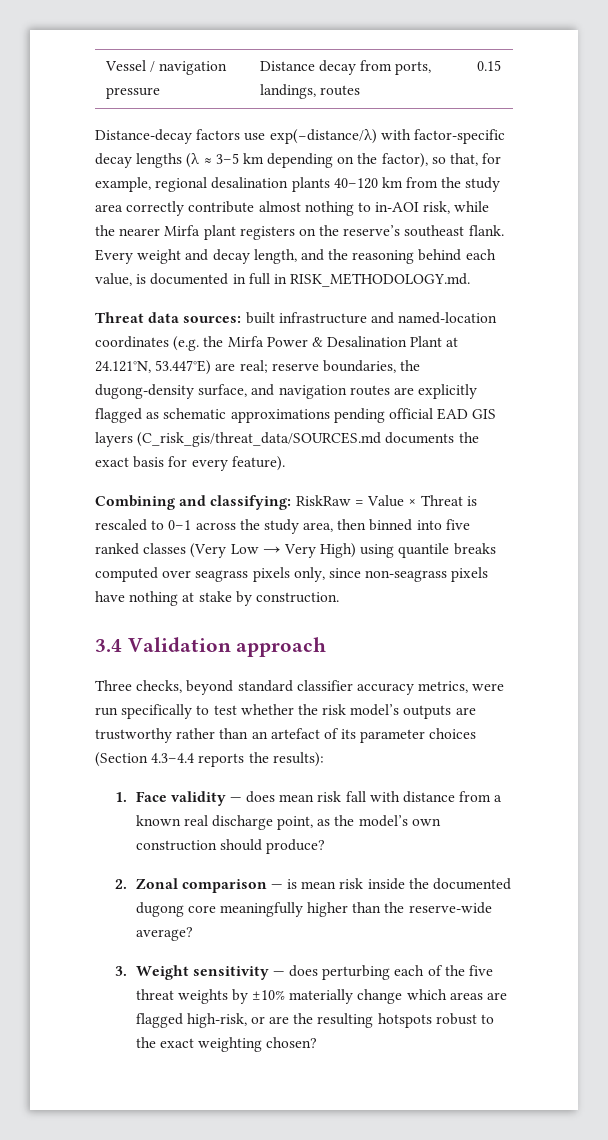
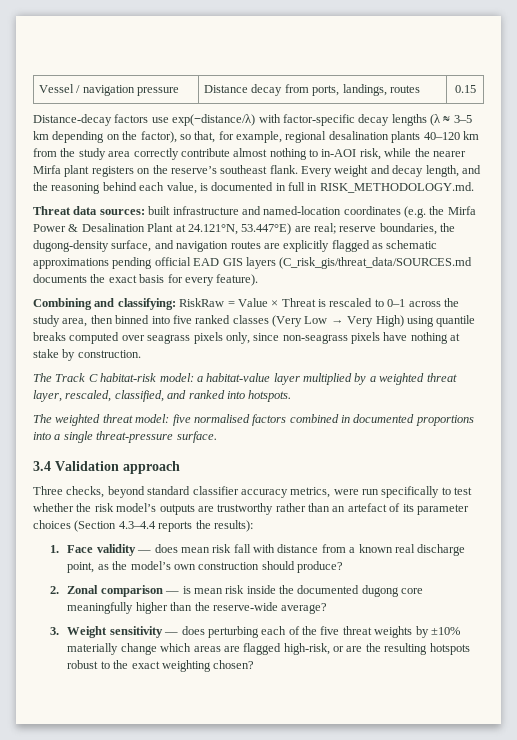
+ The Track C habitat-risk model: a habitat-value layer multiplied by a weighted threat layer, rescaled, classified, and ranked into hotspots.
+ The weighted threat model: five normalised factors combined in documented proportions into a single threat-pressure surface.

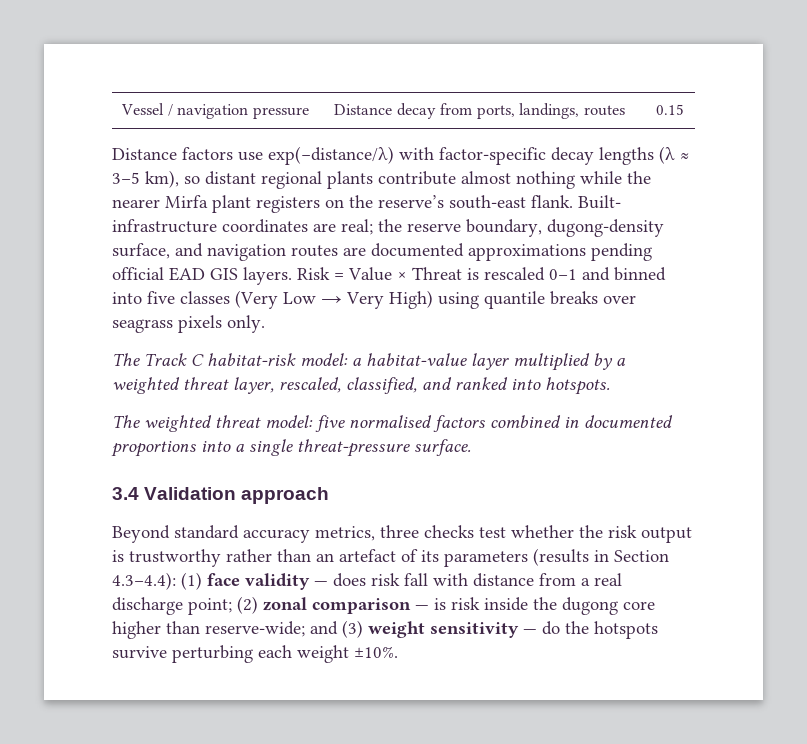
- Distance-decay factors use exp(−distance/λ) with factor-specific decay lengths (λ ≈ 3–5 km depending on the factor), so that, for example, regional desalination plants 40–120 km from the study area correctly contribute almost nothing to in-AOI risk, while the nearer Mirfa plant registers on the reserve’s southeast flank. Every weight and decay length, and the reasoning behind each value, is documented in full in RISK_METHODOLOGY.md.
- Threat data sources: built infrastructure and named-location coordinates (e.g. the Mirfa Power & Desalination Plant at 24.121°N, 53.447°E) are real; reserve boundaries, the dugong-density surface, and navigation routes are explicitly flagged as schematic approximations pending official EAD GIS layers (C_risk_gis/threat_data/SOURCES.md documents the exact basis for every feature).
- Combining and classifying: RiskRaw = Value × Threat is rescaled to 0–1 across the study area, then binned into five ranked classes (Very Low → Very High) using quantile breaks computed over seagrass pixels only, since non-seagrass pixels have nothing at stake by construction.
+ Distance factors use exp(−distance/λ) with factor-specific decay lengths (λ ≈ 3–5 km), so distant regional plants contribute almost nothing while the nearer Mirfa plant registers on the reserve’s south-east flank. Built- infrastructure coordinates are real; the reserve boundary, dugong-density surface, and navigation routes are documented approximations pending official EAD GIS layers. Risk = Value × Threat is rescaled 0–1 and binned into five classes (Very Low → Very High) using quantile breaks over seagrass pixels only.
- Three checks, beyond standard classifier accuracy metrics, were run specifically to test whether the risk model’s outputs are trustworthy rather than an artefact of its parameter choices (Section 4.3–4.4 reports the results):
- 1. Face validity — does mean risk fall with distance from a known real discharge point, as the model’s own construction should produce?
- 2. Zonal comparison — is mean risk inside the documented dugong core meaningfully higher than the reserve-wide average?
- 3. Weight sensitivity — does perturbing each of the five threat weights by ±10% materially change which areas are flagged high-risk, or are the resulting hotspots robust to the exact weighting chosen?
+ Beyond standard accuracy metrics, three checks test whether the risk output is trustworthy rather than an artefact of its parameters (results in Section 4.3–4.4): (1) face validity — does risk fall with distance from a real discharge point; (2) zonal comparison — is risk inside the dugong core higher than reserve-wide; and (3) weight sensitivity — do the hotspots survive perturbing each weight ±10%.

